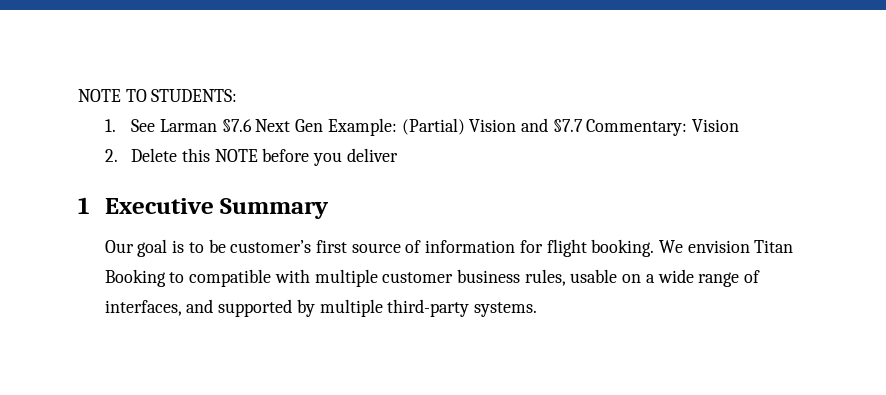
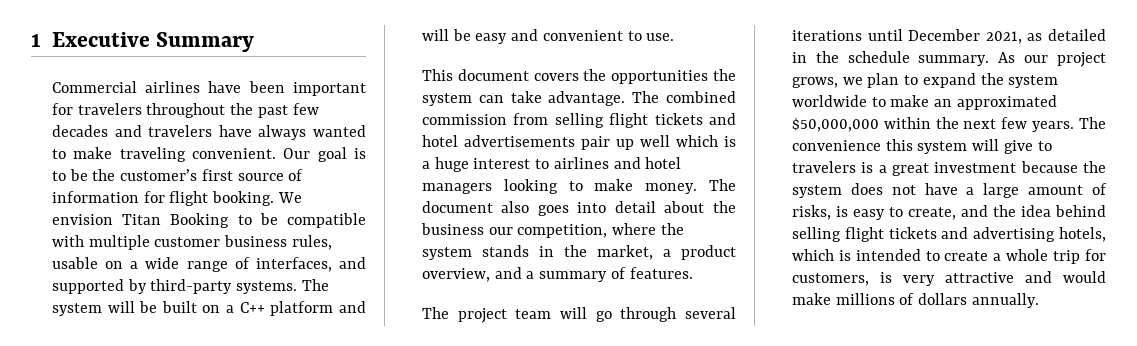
- NOTE TO STUDENTS:
- 1. See Larman §7.6 Next Gen Example: (Partial) Vision and §7.7 Commentary: Vision
- 2. Delete this NOTE before you deliver
  1 Executive Summary
- Our goal is to be customer’s first source of information for flight booking.
+ Commercial airlines have been important for travelers throughout the past few decades and travelers have always wanted to make traveling convenient. Our goal is to be the customer’s first source of information for flight booking.
- We envision Titan Booking to compatible with multiple customer business rules, usable on a wide range of interfaces, and supported by multiple third-party systems.
+ We envision Titan Booking to be compatible with multiple customer business rules, usable on a wide range of interfaces, and supported by third-party systems.
+ The system will be built on a C++ platform and will be easy and convenient to use.
+ This document covers the opportunities the system can take advantage. The combined commission from selling flight tickets and hotel advertisements pair up well which is a huge interest to airlines and hotel managers looking to make money. The document also goes into detail about the business our competition, where the system stands in the market, a product overview, and a summary of features.
+ The project team will go through several iterations until December 2021, as detailed in the schedule summary. As our project grows, we plan to expand the system worldwide to make an approximated $50,000,000 within the next few years. The convenience this system will give to travelers is a great investment because the system does not have a large amount of risks, is easy to create, and the idea behind selling flight tickets and advertising hotels, which is intended to create a whole trip for customers, is very attractive and would make millions of dollars annually.

